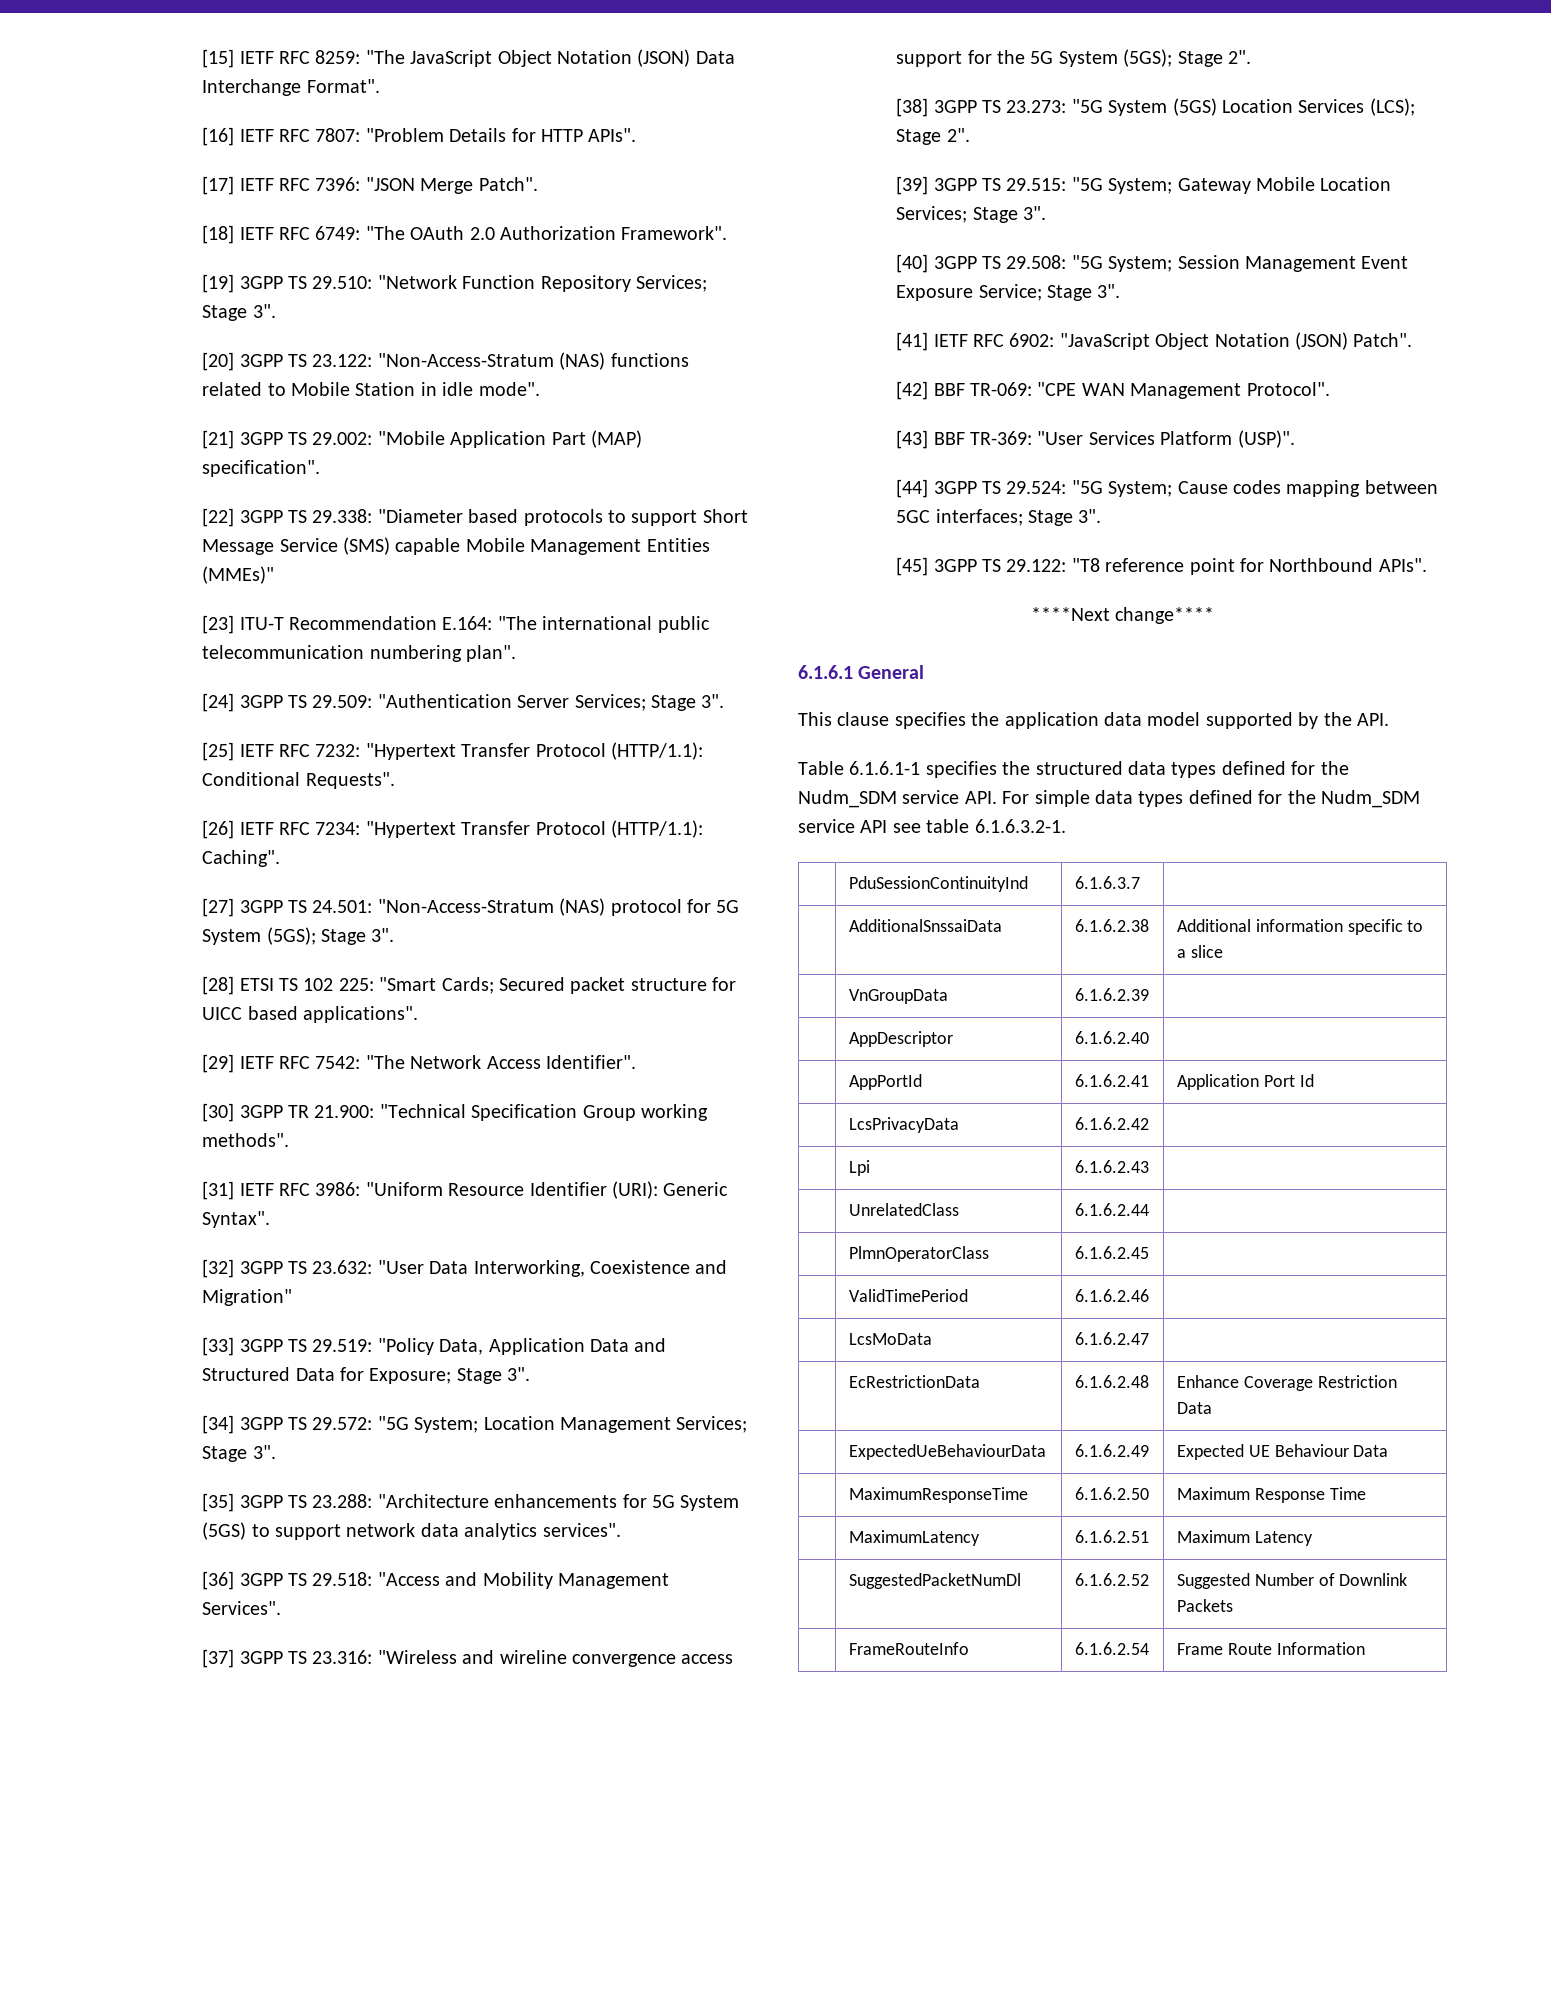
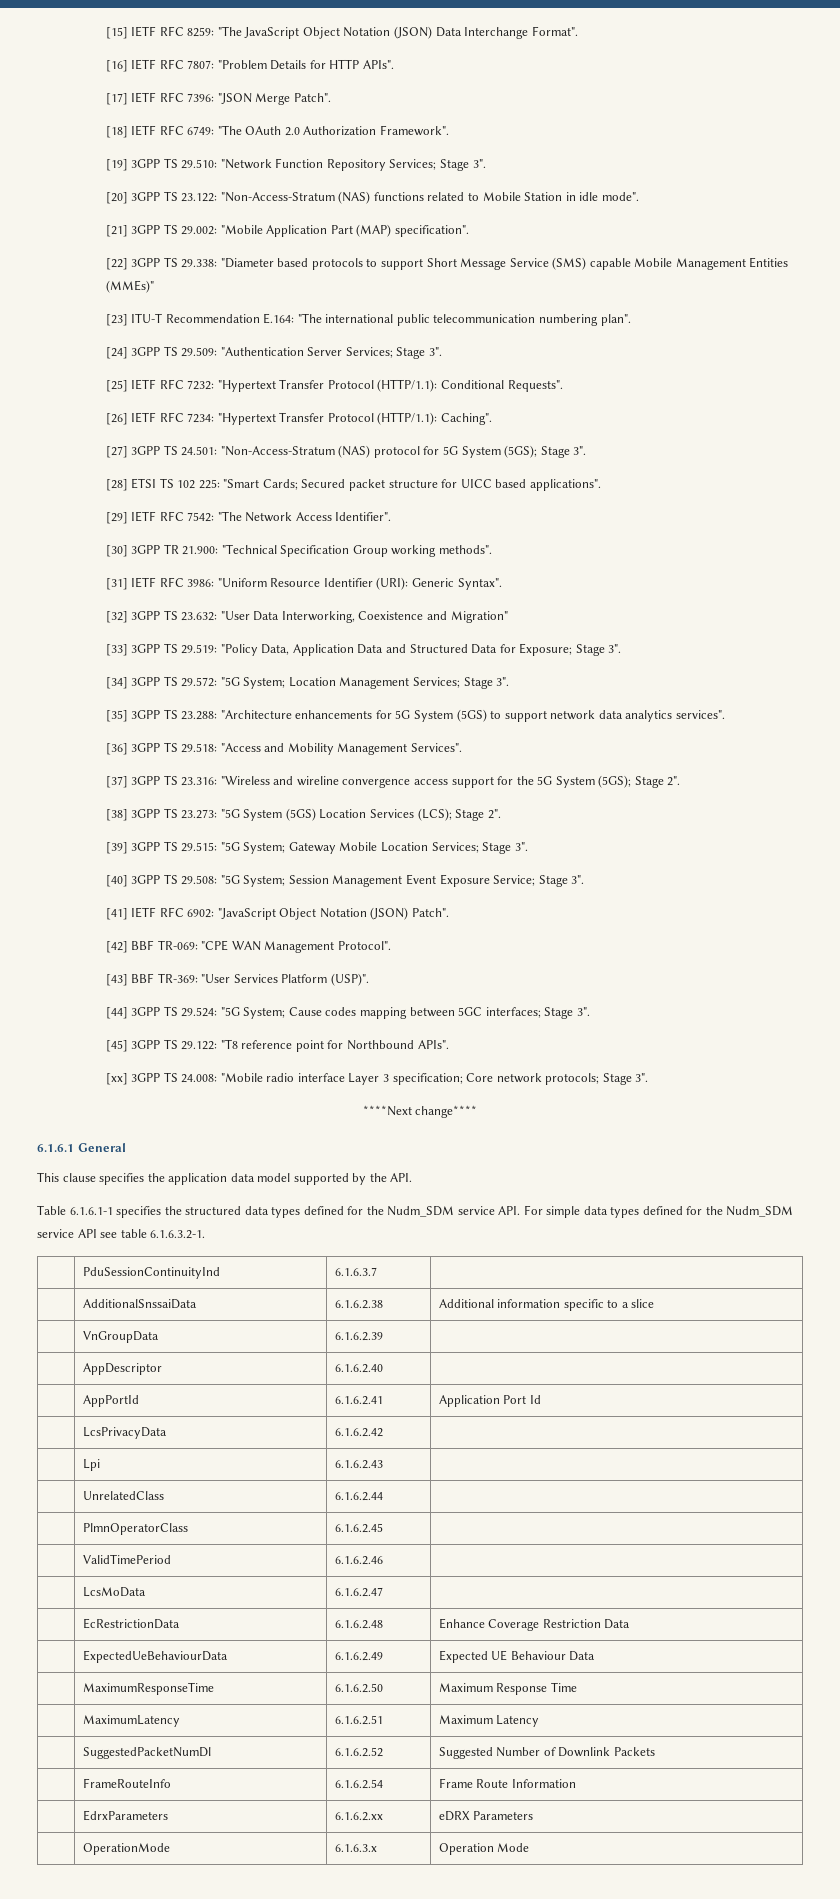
+ [xx] 3GPP TS 24.008: "Mobile radio interface Layer 3 specification; Core network protocols; Stage 3".
+ | EdrxParameters | 6.1.6.2.xx | eDRX Parameters
+ | OperationMode | 6.1.6.3.x | Operation Mode

